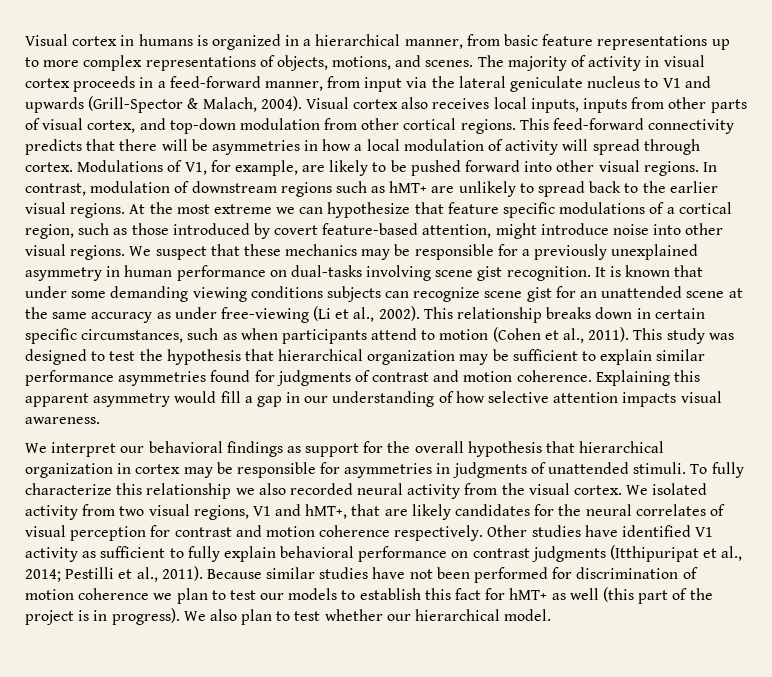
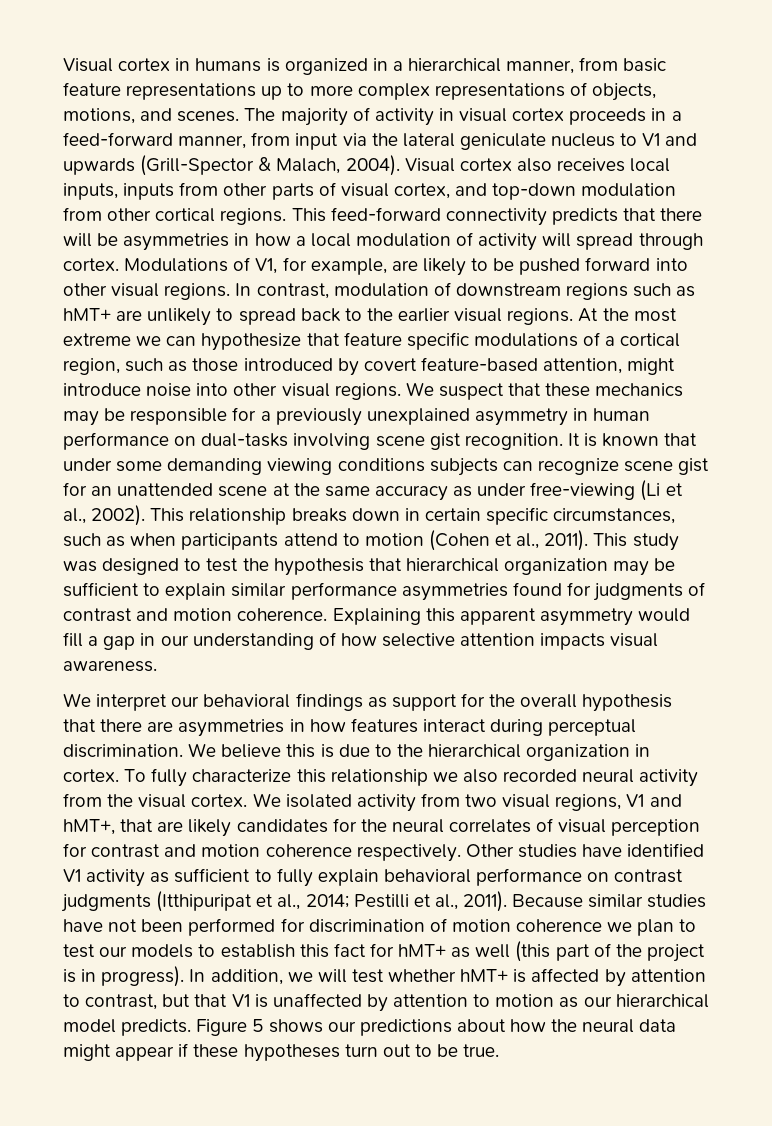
- We interpret our behavioral findings as support for the overall hypothesis that hierarchical organization in cortex may be responsible for asymmetries in judgments of unattended stimuli.
+ We interpret our behavioral findings as support for the overall hypothesis that there are asymmetries in how features interact during perceptual discrimination. We believe this is due to the hierarchical organization in cortex.
- We also plan to test whether our hierarchical model.
+ In addition, we will test whether hMT+ is affected by attention to contrast, but that V1 is unaffected by attention to motion as our hierarchical model predicts. Figure 5 shows our predictions about how the neural data might appear if these hypotheses turn out to be true.

